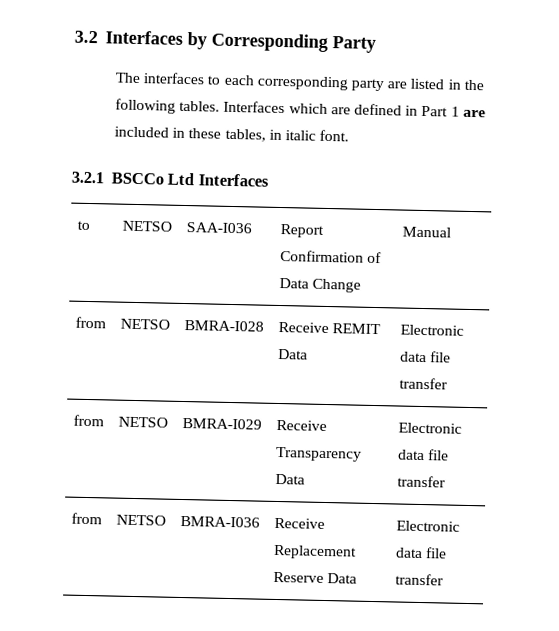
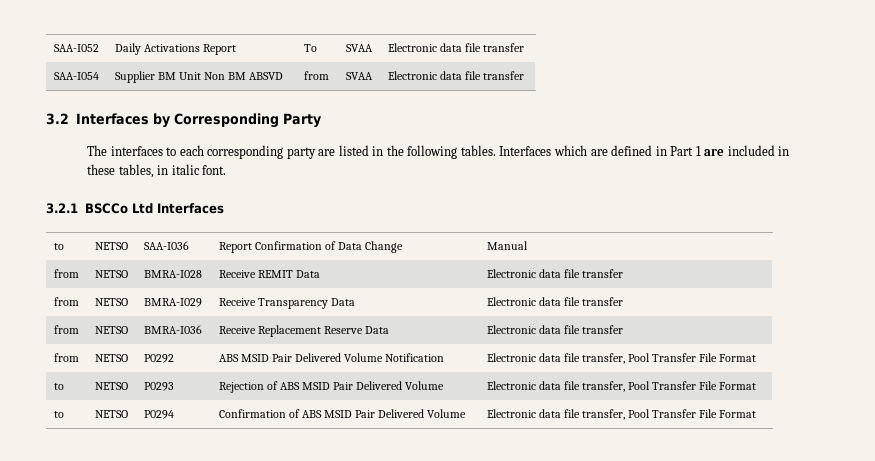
+ SAA-I052 | Daily Activations Report | To | SVAA | Electronic data file transfer
+ SAA-I054 | Supplier BM Unit Non BM ABSVD | from | SVAA | Electronic data file transfer
+ from | NETSO | P0292 | ABS MSID Pair Delivered Volume Notification | Electronic data file transfer, Pool Transfer File Format
+ to | NETSO | P0293 | Rejection of ABS MSID Pair Delivered Volume | Electronic data file transfer, Pool Transfer File Format
+ to | NETSO | P0294 | Confirmation of ABS MSID Pair Delivered Volume | Electronic data file transfer, Pool Transfer File Format

